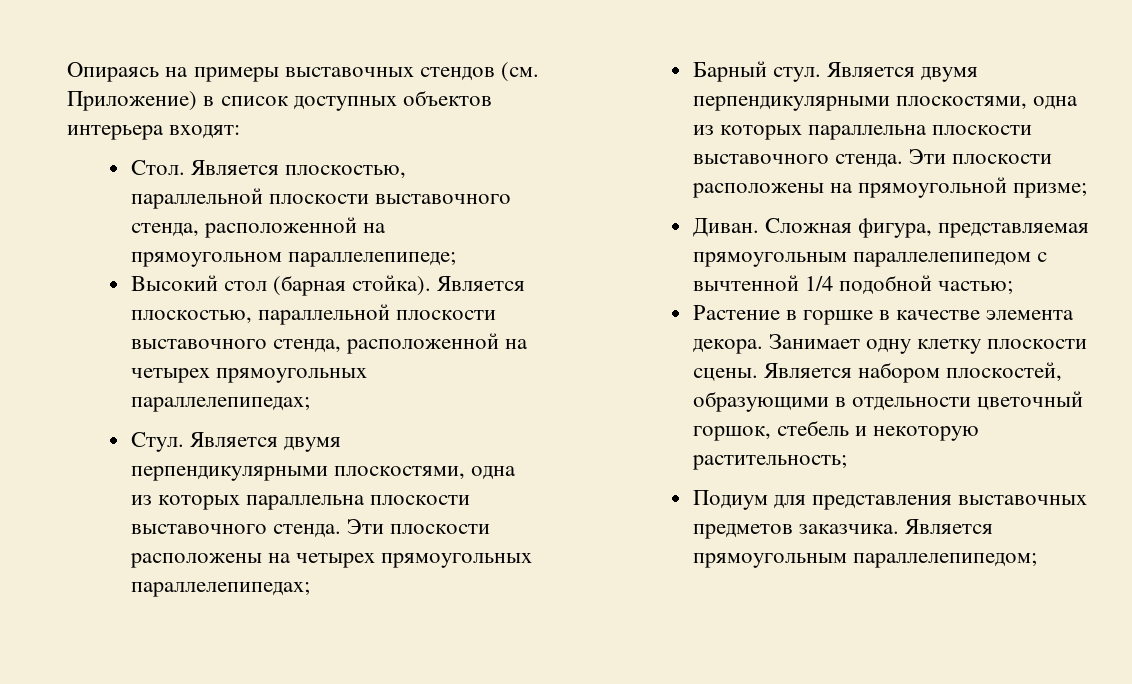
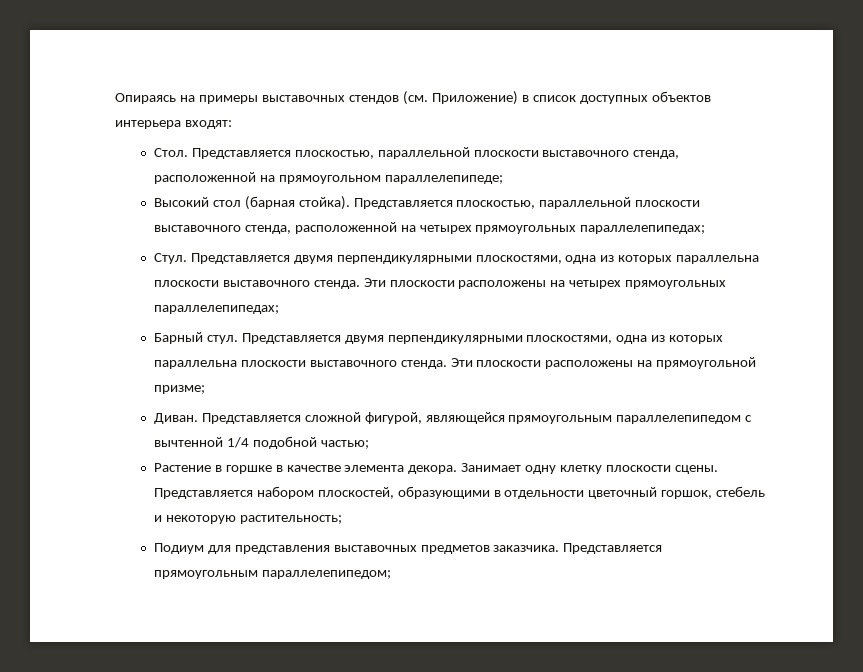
- Является плоскостью, параллельной плоскости выставочного стенда, расположенной на прямоугольном параллелепипеде;
+ Представляется плоскостью, параллельной плоскости выставочного стенда, расположенной на прямоугольном параллелепипеде;
- Является плоскостью, параллельной плоскости выставочного стенда, расположенной на четырех прямоугольных параллелепипедах;
+ Представляется плоскостью, параллельной плоскости выставочного стенда, расположенной на четырех прямоугольных параллелепипедах;
- Стул. Является двумя перпендикулярными плоскостями, одна из которых параллельна плоскости выставочного стенда.
+ Стул. Представляется двумя перпендикулярными плоскостями, одна из которых параллельна плоскости выставочного стенда.
- Барный стул. Является двумя перпендикулярными плоскостями, одна из которых параллельна плоскости выставочного стенда.
+ Барный стул. Представляется двумя перпендикулярными плоскостями, одна из которых параллельна плоскости выставочного стенда.
- Сложная фигура, представляемая прямоугольным параллелепипедом с вычтенной 1/4 подобной частью;
+ Представляется сложной фигурой, являющейся прямоугольным параллелепипедом с вычтенной 1/4 подобной частью;
- Является набором плоскостей, образующими в отдельности цветочный горшок, стебель и некоторую растительность;
+ Представляется набором плоскостей, образующими в отдельности цветочный горшок, стебель и некоторую растительность;
- Является прямоугольным параллелепипедом;
+ Представляется прямоугольным параллелепипедом;

